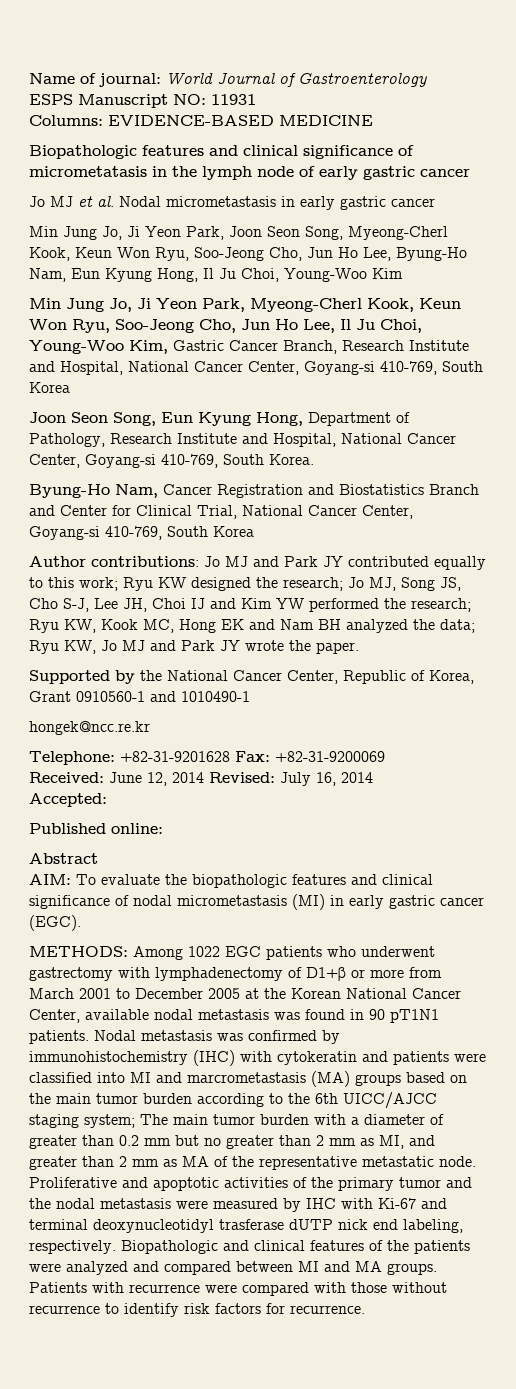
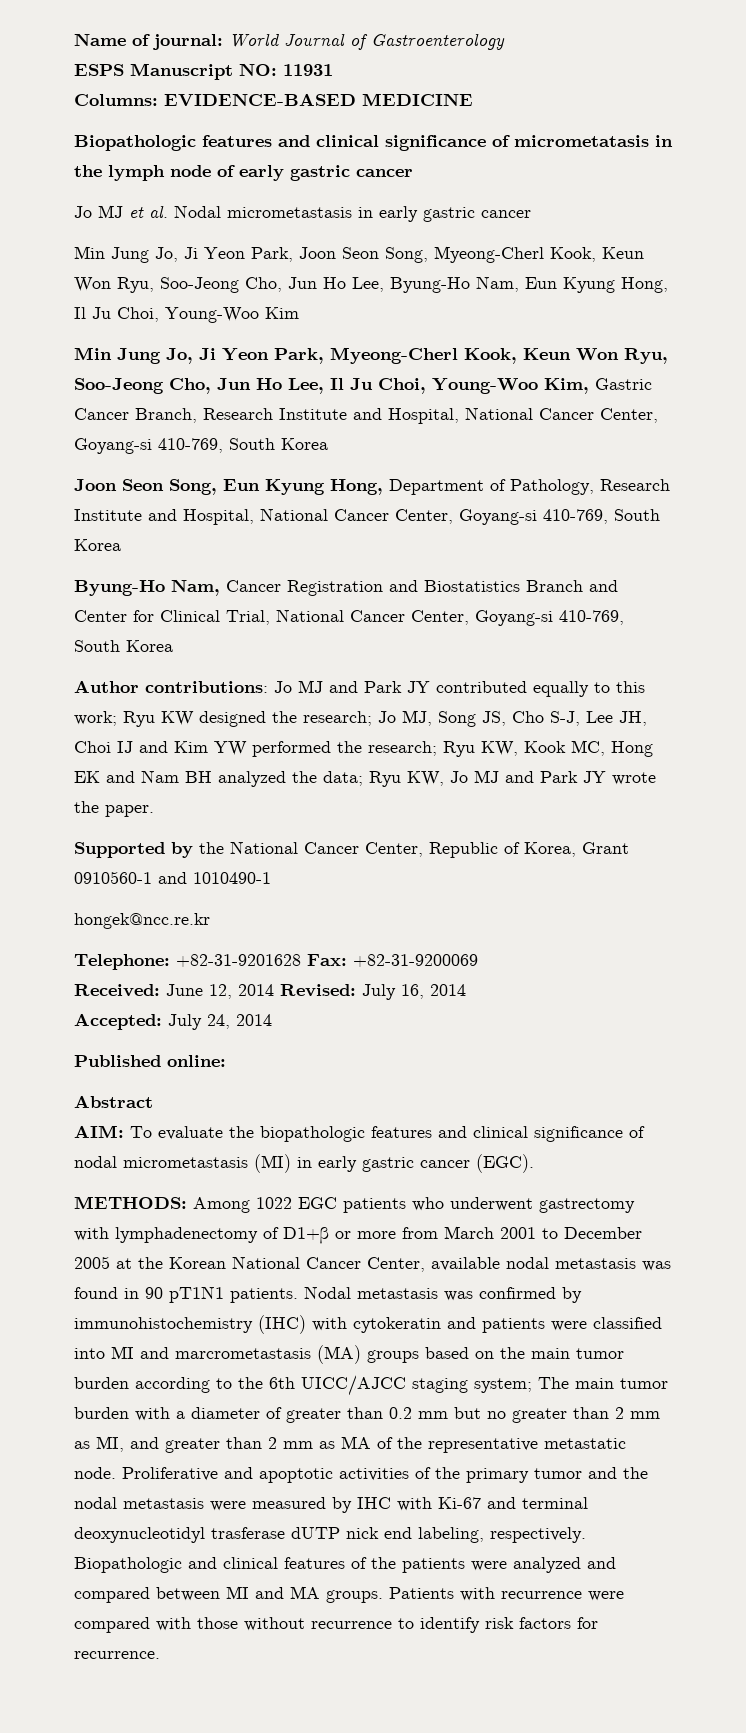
- Joon Seon Song, Eun Kyung Hong, Department of Pathology, Research Institute and Hospital, National Cancer Center, Goyang-si 410-769, South Korea.
+ Joon Seon Song, Eun Kyung Hong, Department of Pathology, Research Institute and Hospital, National Cancer Center, Goyang-si 410-769, South Korea
- Accepted:
+ Accepted: July 24, 2014

